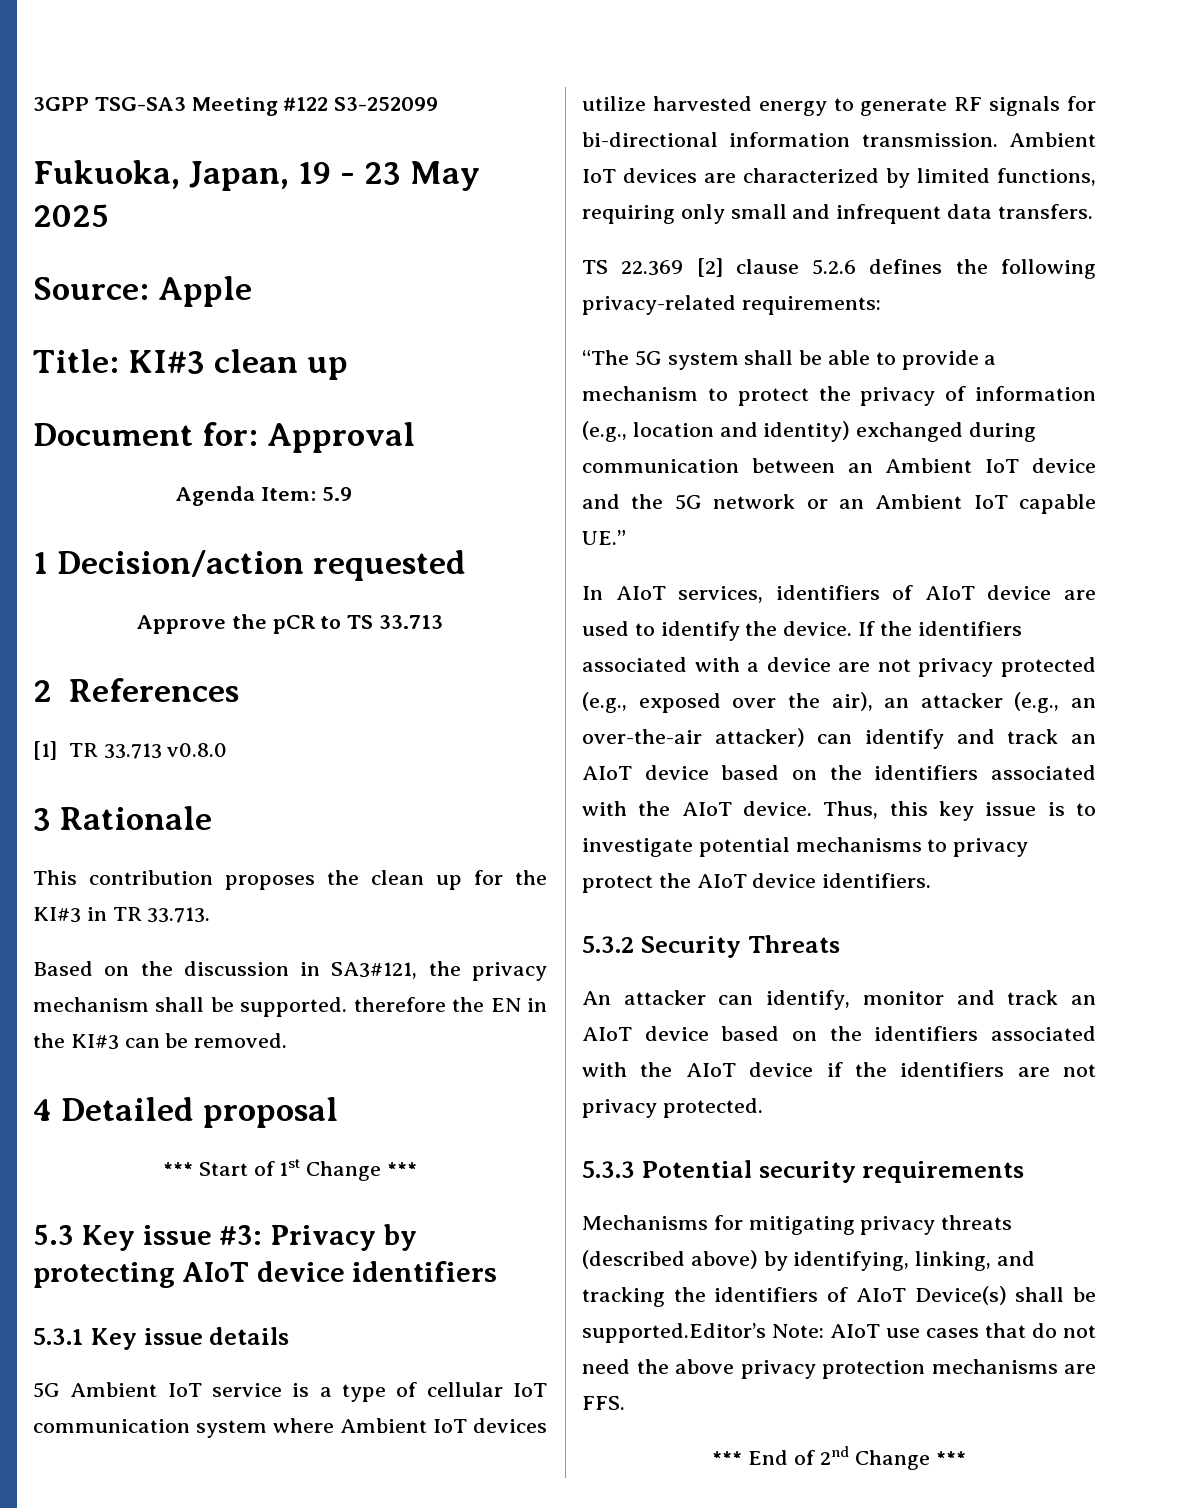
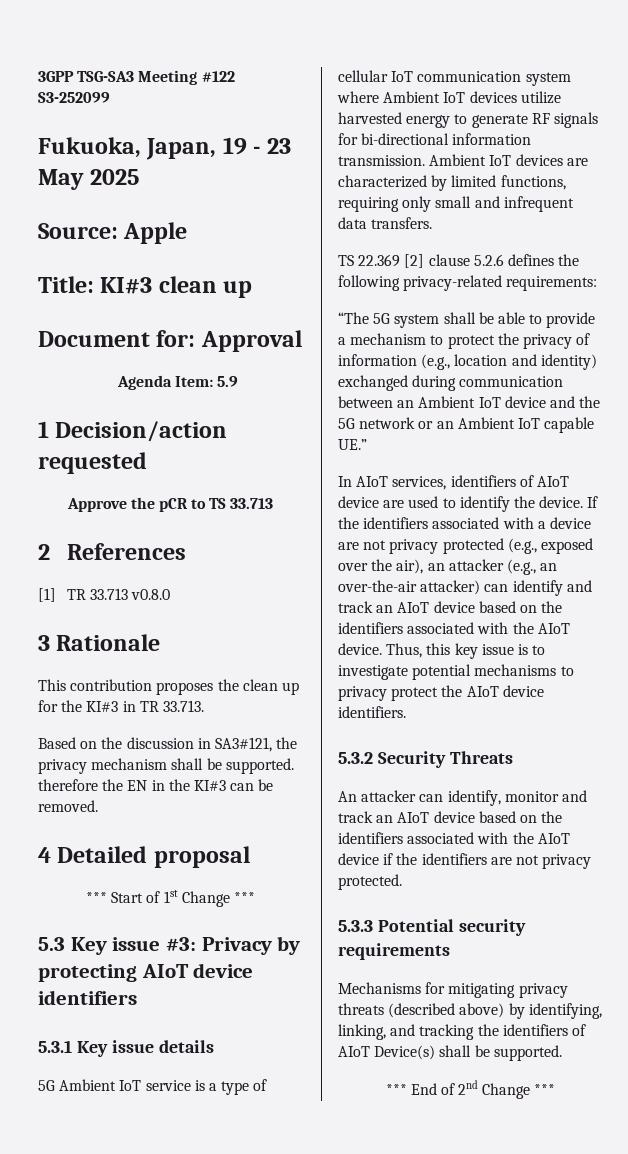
- Mechanisms for mitigating privacy threats (described above) by identifying, linking, and tracking the identifiers of AIoT Device(s) shall be supported.Editor’s Note: AIoT use cases that do not need the above privacy protection mechanisms are FFS.
+ Mechanisms for mitigating privacy threats (described above) by identifying, linking, and tracking the identifiers of AIoT Device(s) shall be supported.

